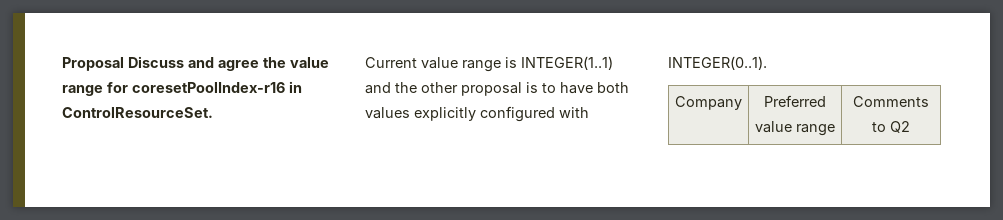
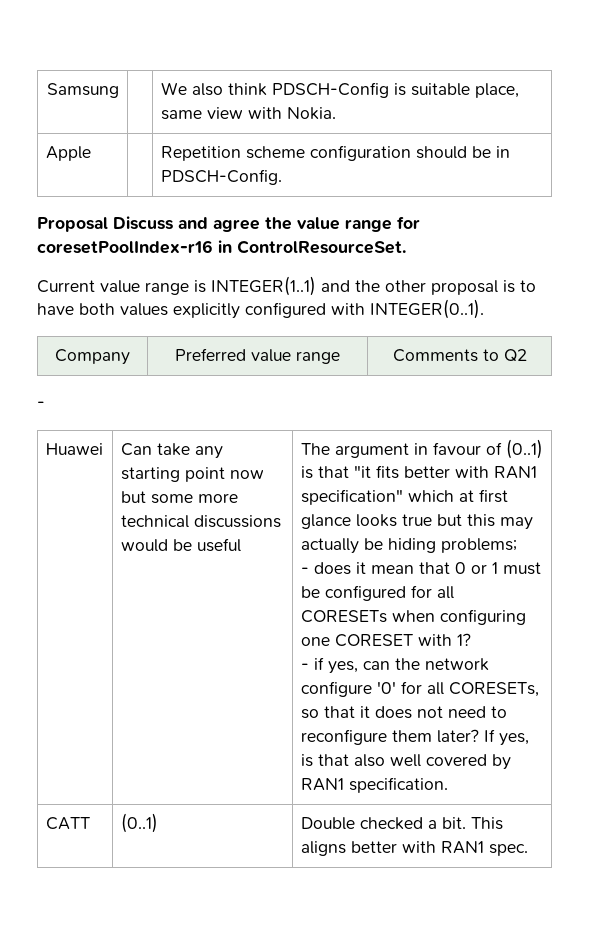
+ Samsung | | We also think PDSCH-Config is suitable place, same view with Nokia.
+ Apple | | Repetition scheme configuration should be in PDSCH-Config.
  Company | Preferred value range | Comments to Q2
+ -
+ Huawei | Can take any starting point now but some more technical discussions would be useful | The argument in favour of (0..1) is that "it fits better with RAN1 specification" which at first glance looks true but this may actually be hiding problems;
+ - does it mean that 0 or 1 must be configured for all CORESETs when configuring one CORESET with 1?
+ - if yes, can the network configure '0' for all CORESETs, so that it does not need to reconfigure them later? If yes, is that also well covered by RAN1 specification.
+ CATT | (0..1) | Double checked a bit. This aligns better with RAN1 spec.

